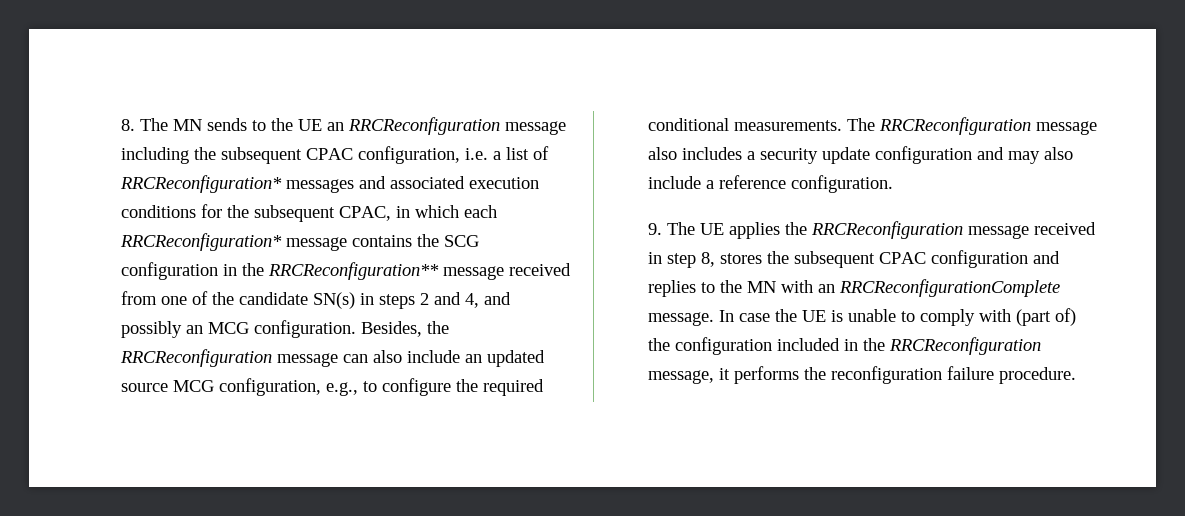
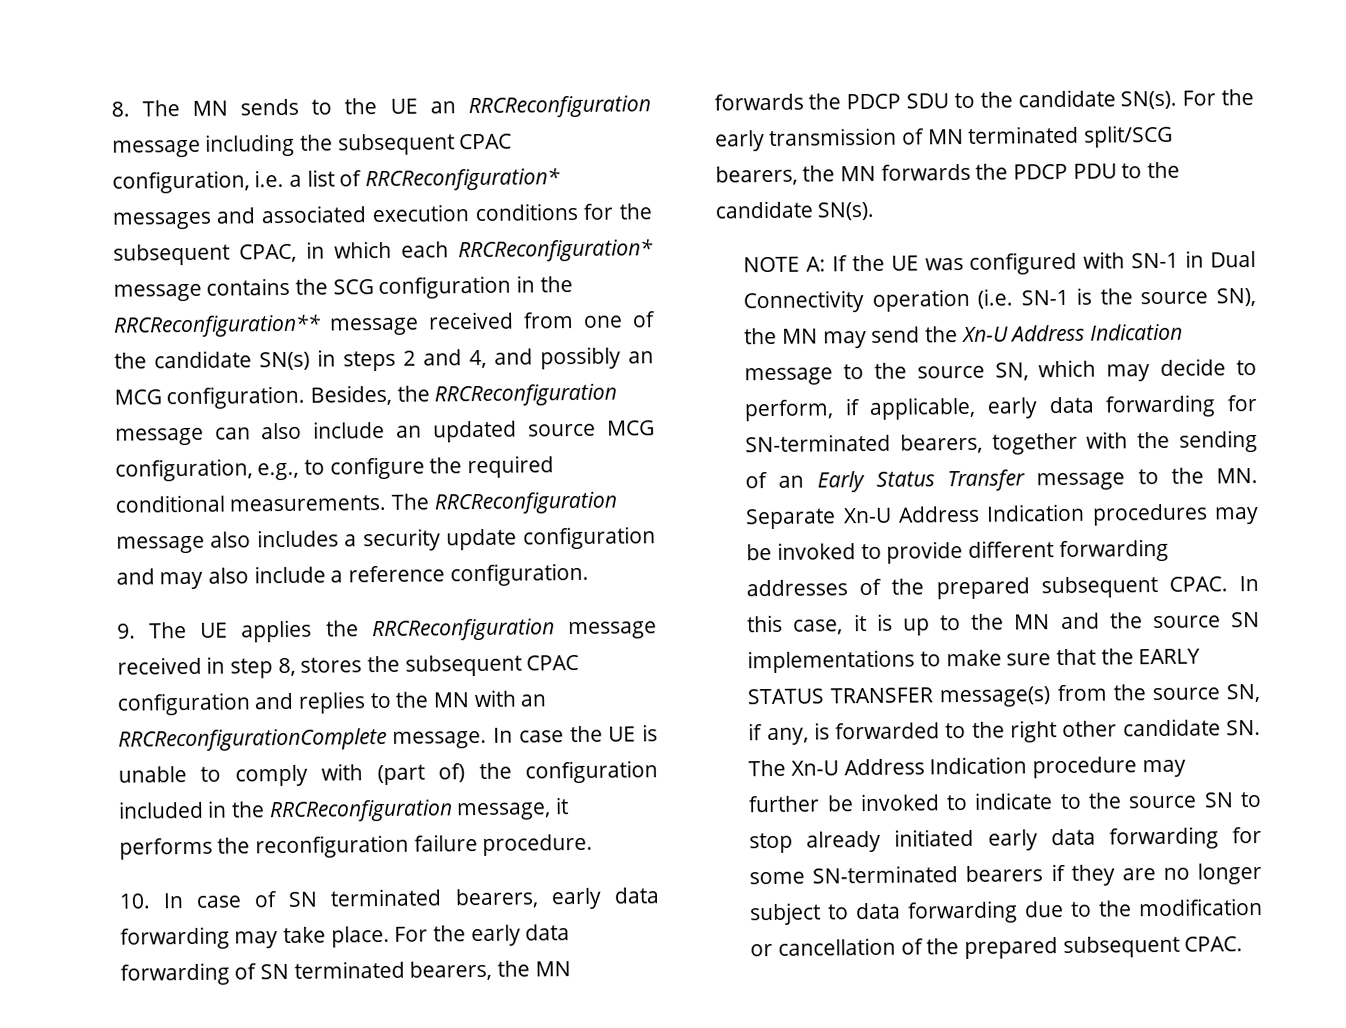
+ 10. In case of SN terminated bearers, early data forwarding may take place. For the early data forwarding of SN terminated bearers, the MN forwards the PDCP SDU to the candidate SN(s). For the early transmission of MN terminated split/SCG bearers, the MN forwards the PDCP PDU to the candidate SN(s).
+ NOTE A: If the UE was configured with SN-1 in Dual Connectivity operation (i.e. SN-1 is the source SN), the MN may send the Xn-U Address Indication message to the source SN, which may decide to perform, if applicable, early data forwarding for SN-terminated bearers, together with the sending of an Early Status Transfer message to the MN. Separate Xn-U Address Indication procedures may be invoked to provide different forwarding addresses of the prepared subsequent CPAC. In this case, it is up to the MN and the source SN implementations to make sure that the EARLY STATUS TRANSFER message(s) from the source SN, if any, is forwarded to the right other candidate SN. The Xn-U Address Indication procedure may further be invoked to indicate to the source SN to stop already initiated early data forwarding for some SN-terminated bearers if they are no longer subject to data forwarding due to the modification or cancellation of the prepared subsequent CPAC.

